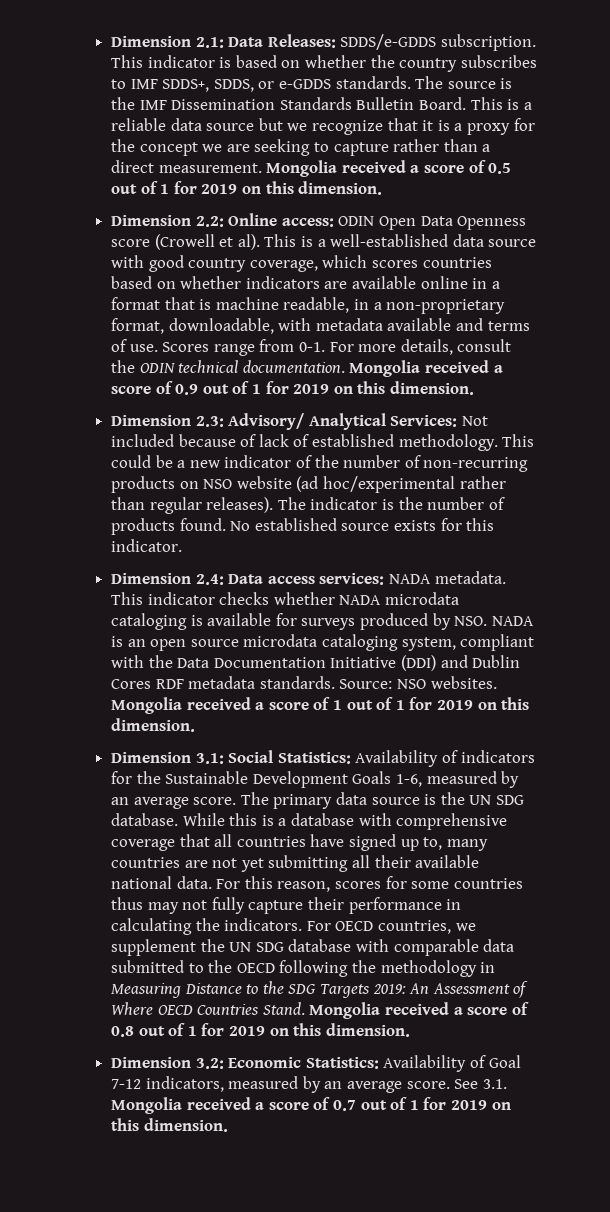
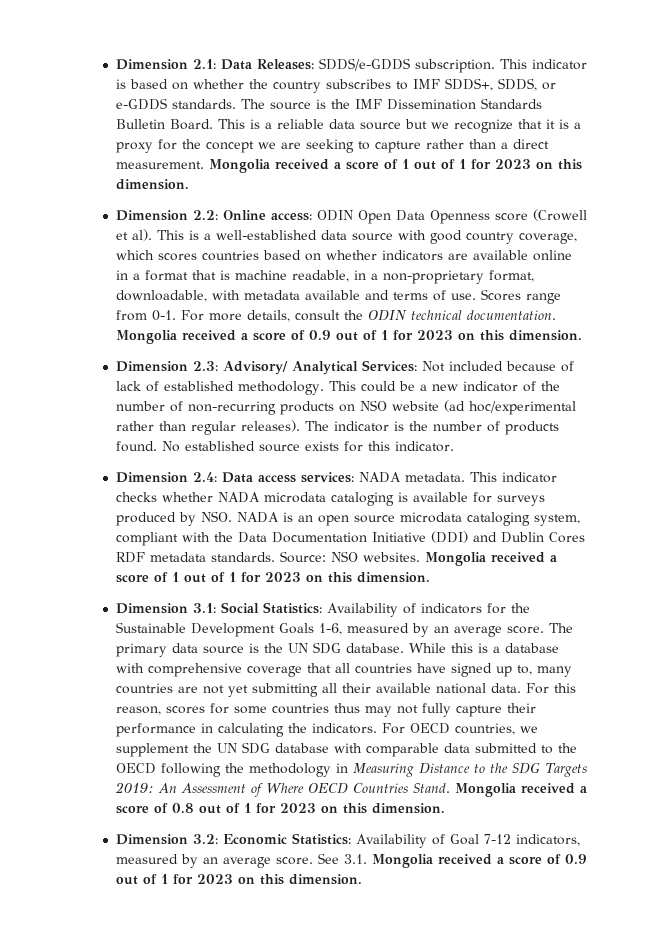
- This is a reliable data source but we recognize that it is a proxy for the concept we are seeking to capture rather than a direct measurement. Mongolia received a score of 0.5 out of 1 for 2019 on this dimension.
+ This is a reliable data source but we recognize that it is a proxy for the concept we are seeking to capture rather than a direct measurement. Mongolia received a score of 1 out of 1 for 2023 on this dimension.
- For more details, consult the ODIN technical documentation. Mongolia received a score of 0.9 out of 1 for 2019 on this dimension.
+ For more details, consult the ODIN technical documentation. Mongolia received a score of 0.9 out of 1 for 2023 on this dimension.
- Source: NSO websites. Mongolia received a score of 1 out of 1 for 2019 on this dimension.
+ Source: NSO websites. Mongolia received a score of 1 out of 1 for 2023 on this dimension.
- Mongolia received a score of 0.8 out of 1 for 2019 on this dimension.
+ Mongolia received a score of 0.8 out of 1 for 2023 on this dimension.
- See 3.1. Mongolia received a score of 0.7 out of 1 for 2019 on this dimension.
+ See 3.1. Mongolia received a score of 0.9 out of 1 for 2023 on this dimension.

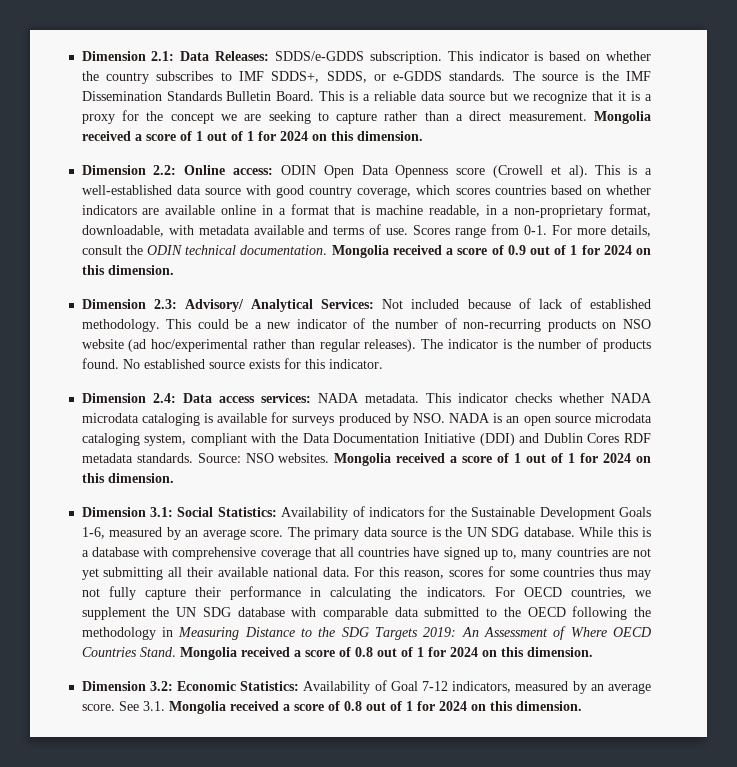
- This is a reliable data source but we recognize that it is a proxy for the concept we are seeking to capture rather than a direct measurement. Mongolia received a score of 1 out of 1 for 2023 on this dimension.
+ This is a reliable data source but we recognize that it is a proxy for the concept we are seeking to capture rather than a direct measurement. Mongolia received a score of 1 out of 1 for 2024 on this dimension.
- For more details, consult the ODIN technical documentation. Mongolia received a score of 0.9 out of 1 for 2023 on this dimension.
+ For more details, consult the ODIN technical documentation. Mongolia received a score of 0.9 out of 1 for 2024 on this dimension.
- Source: NSO websites. Mongolia received a score of 1 out of 1 for 2023 on this dimension.
+ Source: NSO websites. Mongolia received a score of 1 out of 1 for 2024 on this dimension.
- For OECD countries, we supplement the UN SDG database with comparable data submitted to the OECD following the methodology in Measuring Distance to the SDG Targets 2019: An Assessment of Where OECD Countries Stand. Mongolia received a score of 0.8 out of 1 for 2023 on this dimension.
+ For OECD countries, we supplement the UN SDG database with comparable data submitted to the OECD following the methodology in Measuring Distance to the SDG Targets 2019: An Assessment of Where OECD Countries Stand. Mongolia received a score of 0.8 out of 1 for 2024 on this dimension.
- See 3.1. Mongolia received a score of 0.9 out of 1 for 2023 on this dimension.
+ See 3.1. Mongolia received a score of 0.8 out of 1 for 2024 on this dimension.

